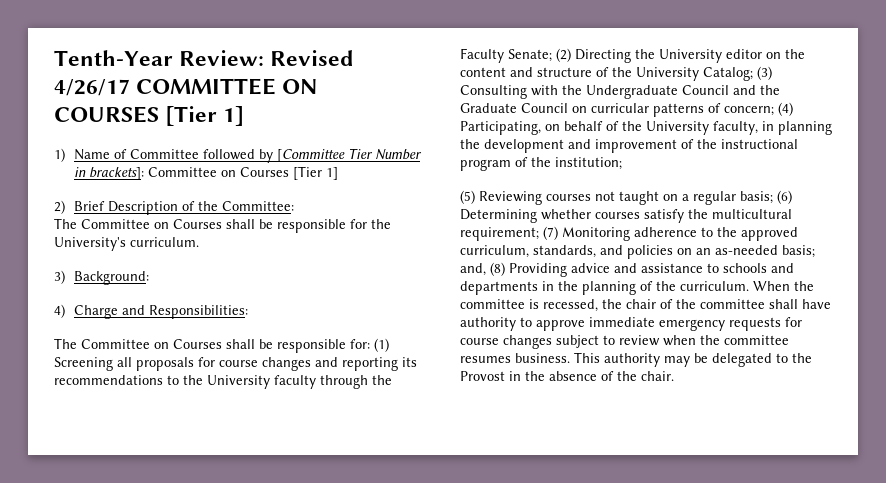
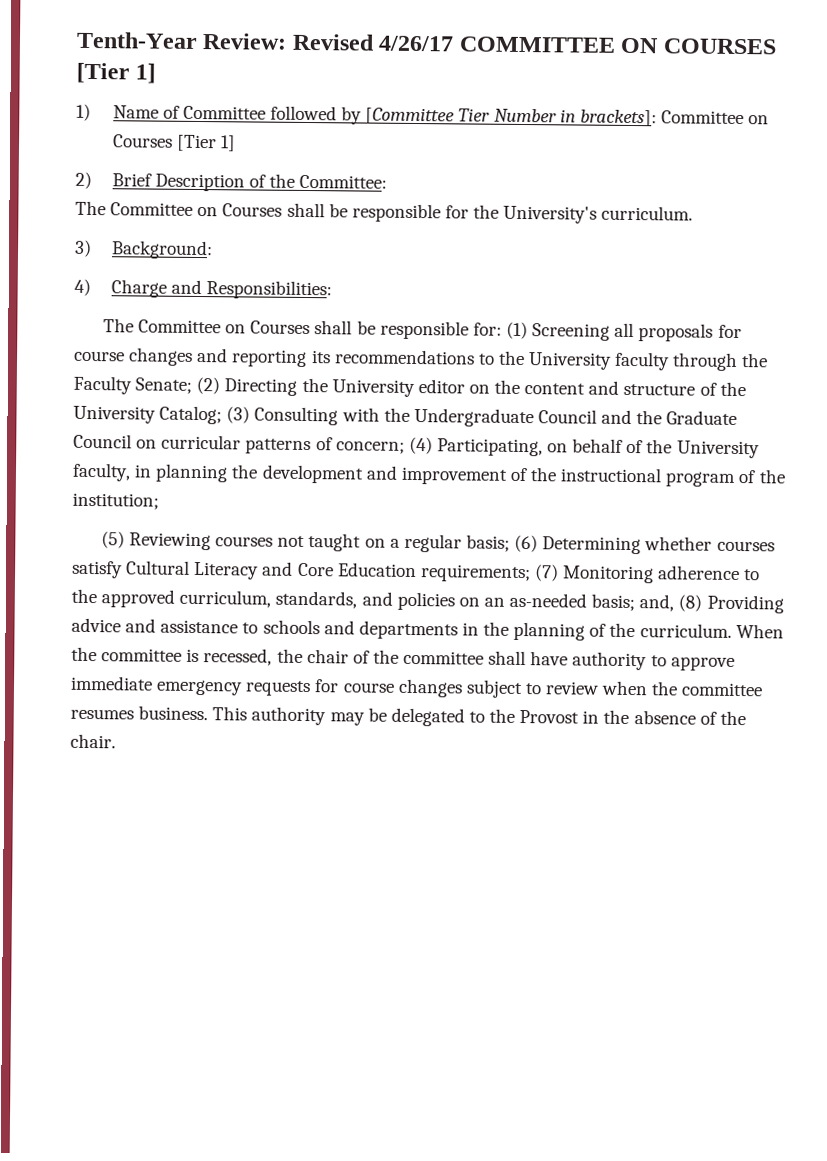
- (5) Reviewing courses not taught on a regular basis; (6) Determining whether courses satisfy the multicultural requirement; (7) Monitoring adherence to the approved curriculum, standards, and policies on an as-needed basis; and, (8) Providing advice and assistance to schools and departments in the planning of the curriculum.
+ (5) Reviewing courses not taught on a regular basis; (6) Determining whether courses satisfy Cultural Literacy and Core Education requirements; (7) Monitoring adherence to the approved curriculum, standards, and policies on an as-needed basis; and, (8) Providing advice and assistance to schools and departments in the planning of the curriculum.

